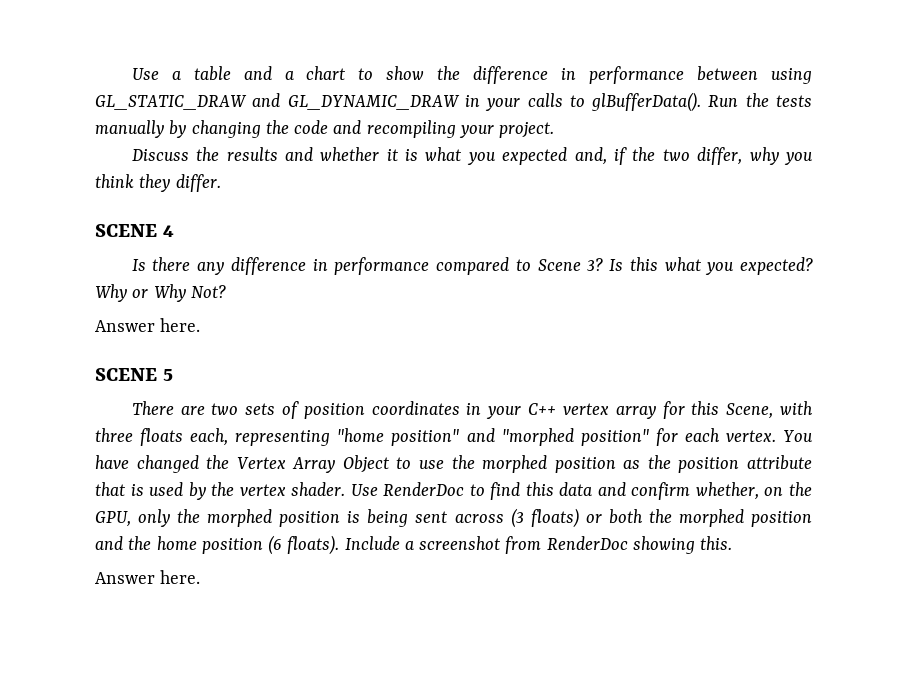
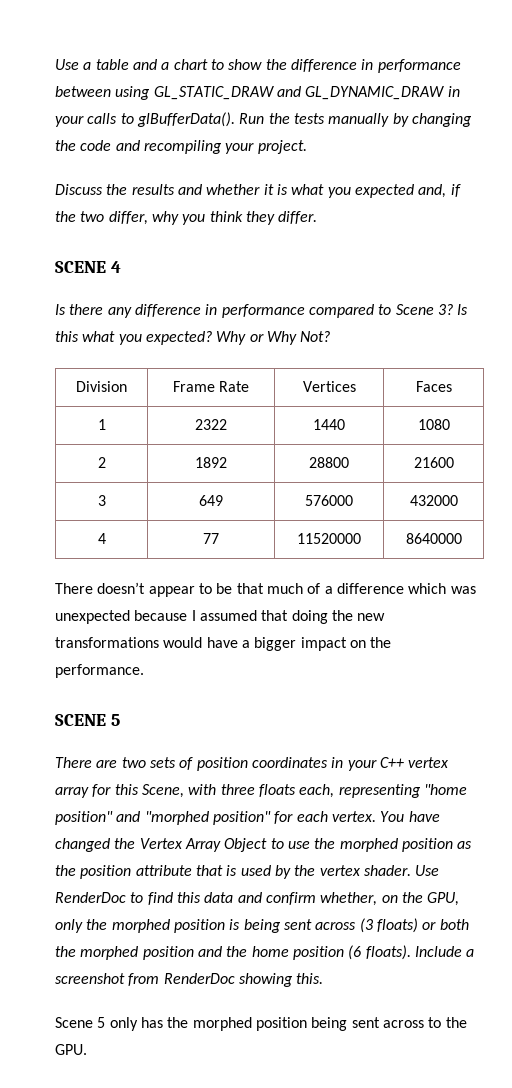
  Why or Why Not?
- Answer here.
+ Division | Frame Rate | Vertices | Faces
+ 1 | 2322 | 1440 | 1080
+ 2 | 1892 | 28800 | 21600
+ 3 | 649 | 576000 | 432000
+ 4 | 77 | 11520000 | 8640000
+ There doesn’t appear to be that much of a difference which was unexpected because I assumed that doing the new transformations would have a bigger impact on the performance.
  Include a screenshot from RenderDoc showing this.
- Answer here.
+ Scene 5 only has the morphed position being sent across to the GPU.

